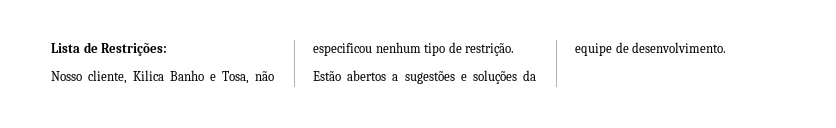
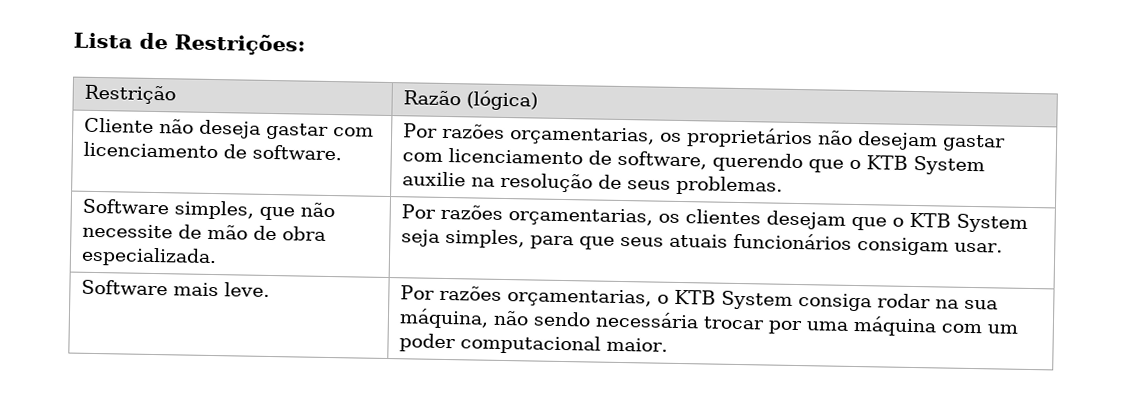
- Nosso cliente, Kilica Banho e Tosa, não especificou nenhum tipo de restrição.
- Estão abertos a sugestões e soluções da equipe de desenvolvimento.
+ Restrição | Razão (lógica)
+ Cliente não deseja gastar com licenciamento de software. | Por razões orçamentarias, os proprietários não desejam gastar com licenciamento de software, querendo que o KTB System auxilie na resolução de seus problemas.
+ Software simples, que não necessite de mão de obra especializada. | Por razões orçamentarias, os clientes desejam que o KTB System seja simples, para que seus atuais funcionários consigam usar.
+ Software mais leve. | Por razões orçamentarias, o KTB System consiga rodar na sua máquina, não sendo necessária trocar por uma máquina com um poder computacional maior.

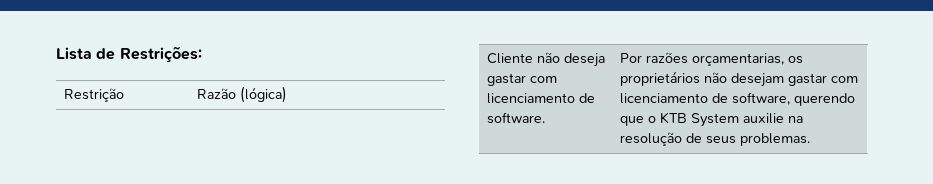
- Software simples, que não necessite de mão de obra especializada. | Por razões orçamentarias, os clientes desejam que o KTB System seja simples, para que seus atuais funcionários consigam usar.
- Software mais leve. | Por razões orçamentarias, o KTB System consiga rodar na sua máquina, não sendo necessária trocar por uma máquina com um poder computacional maior.

